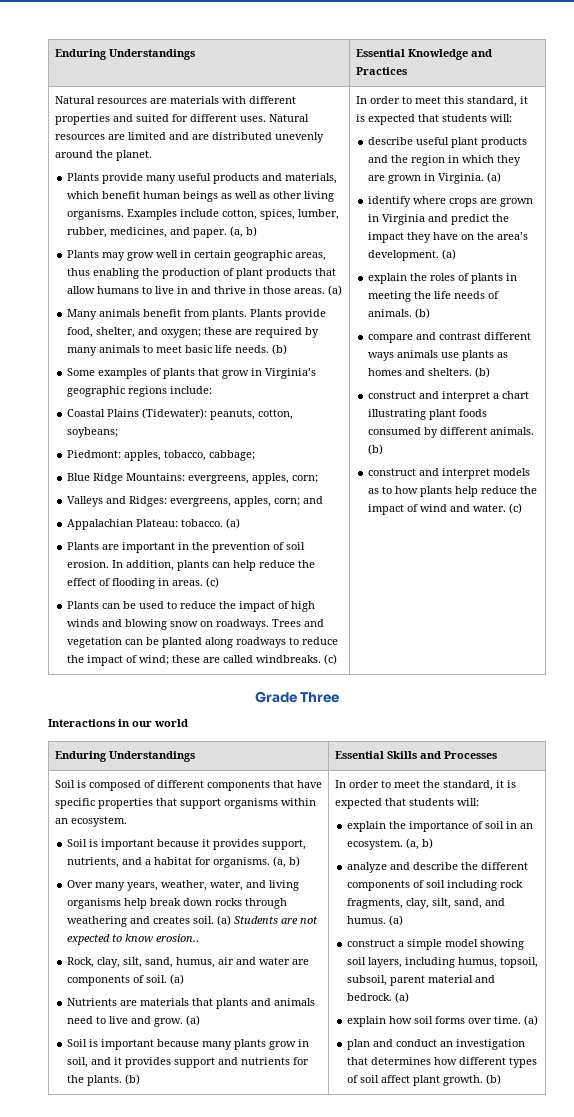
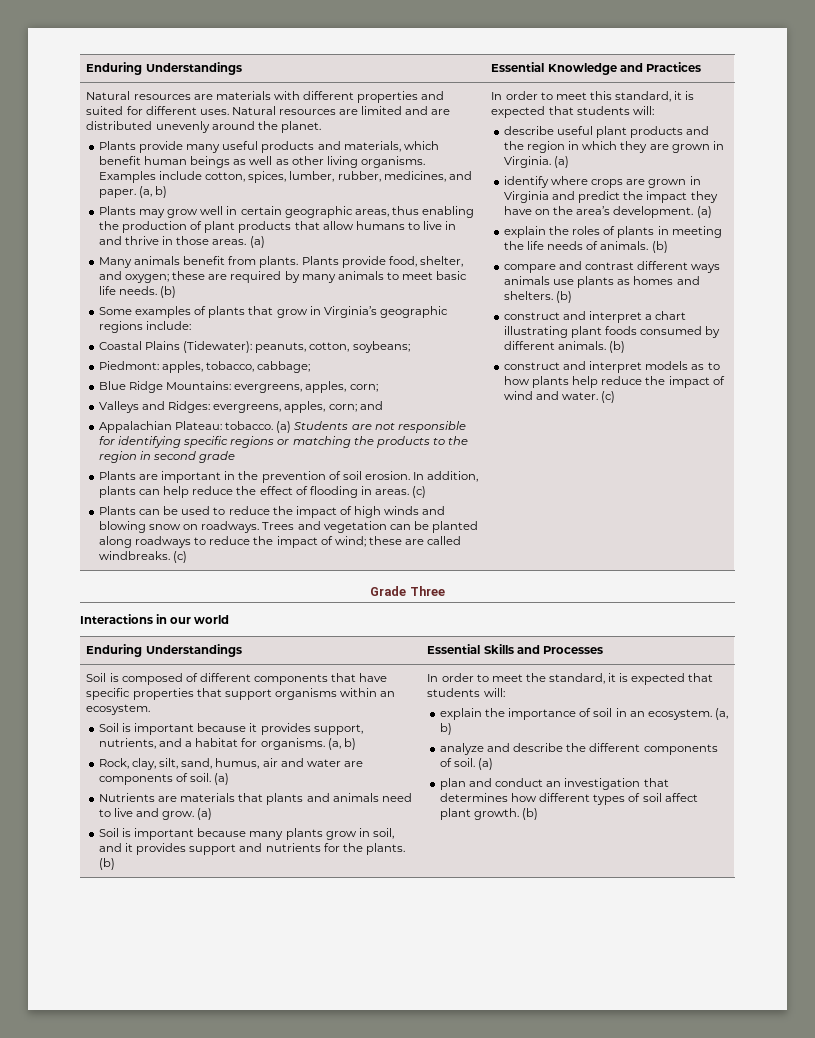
- Appalachian Plateau: tobacco. (a)
+ Appalachian Plateau: tobacco. (a) Students are not responsible for identifying specific regions or matching the products to the region in second grade
- Over many years, weather, water, and living organisms help break down rocks through weathering and creates soil. (a) Students are not expected to know erosion..
- analyze and describe the different components of soil including rock fragments, clay, silt, sand, and humus. (a)
- construct a simple model showing soil layers, including humus, topsoil, subsoil, parent material and bedrock. (a)
- explain how soil forms over time.
+ analyze and describe the different components of soil.

